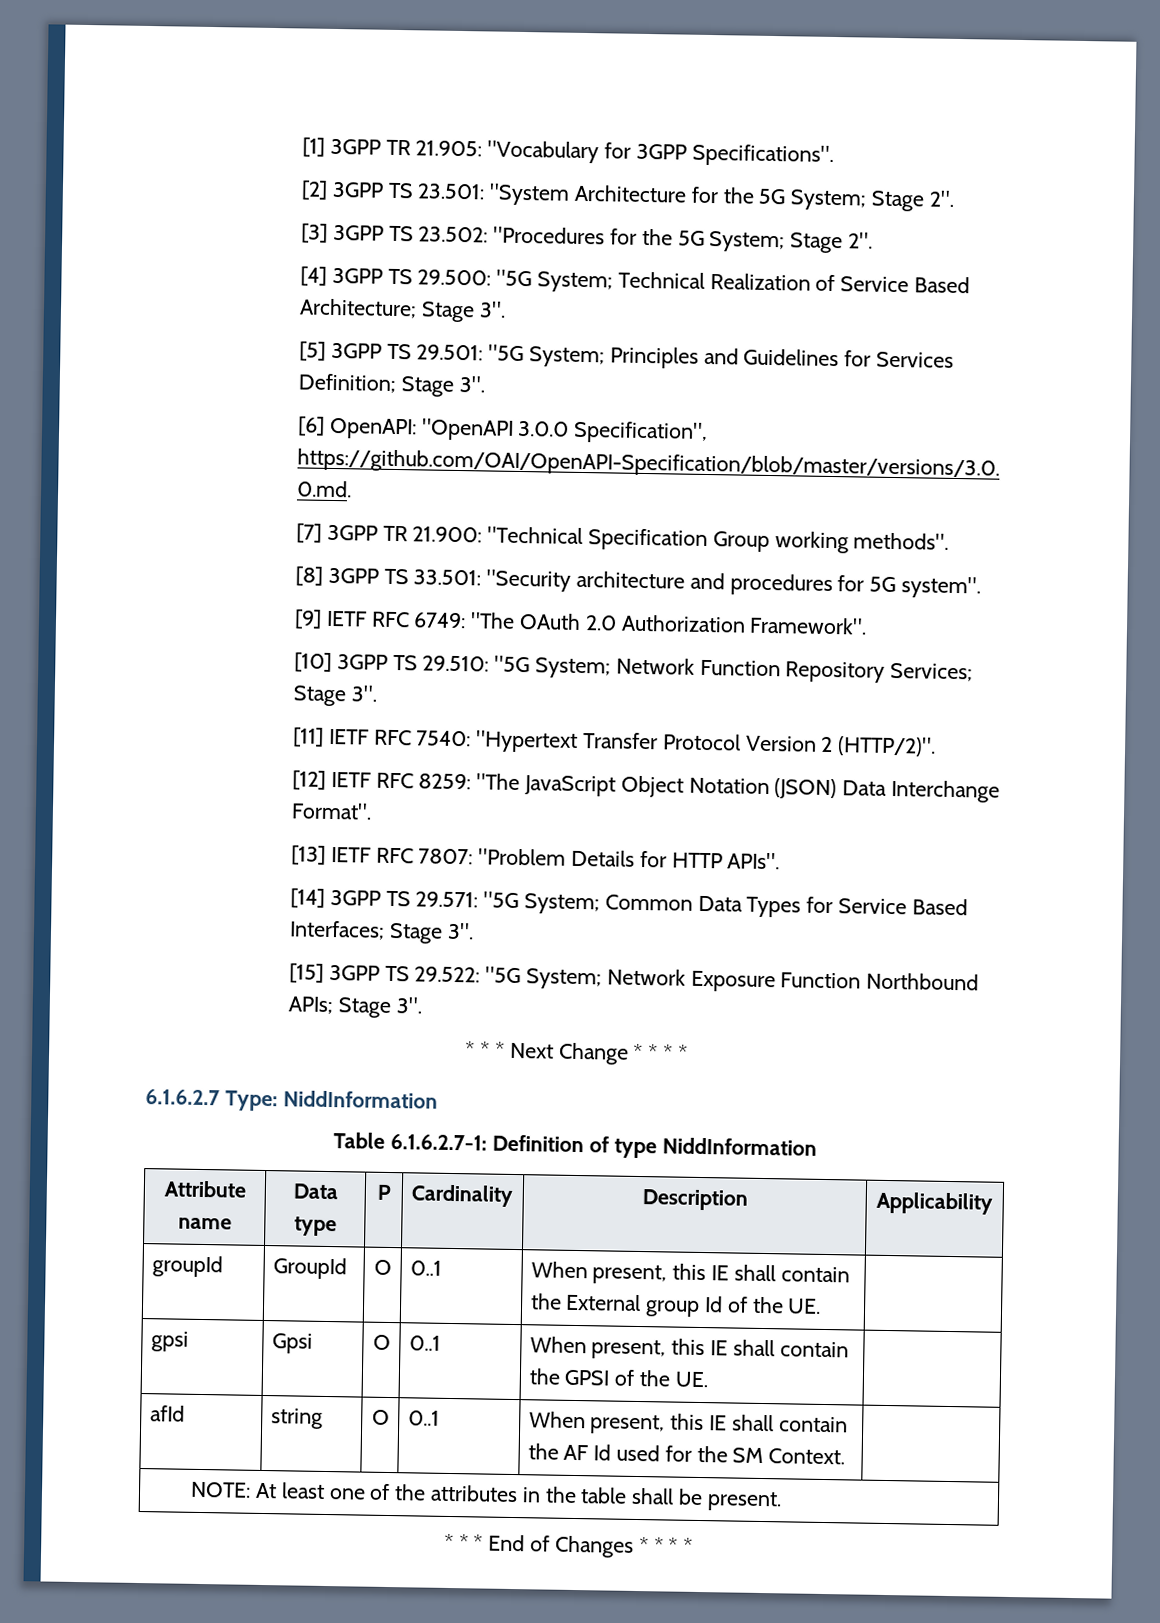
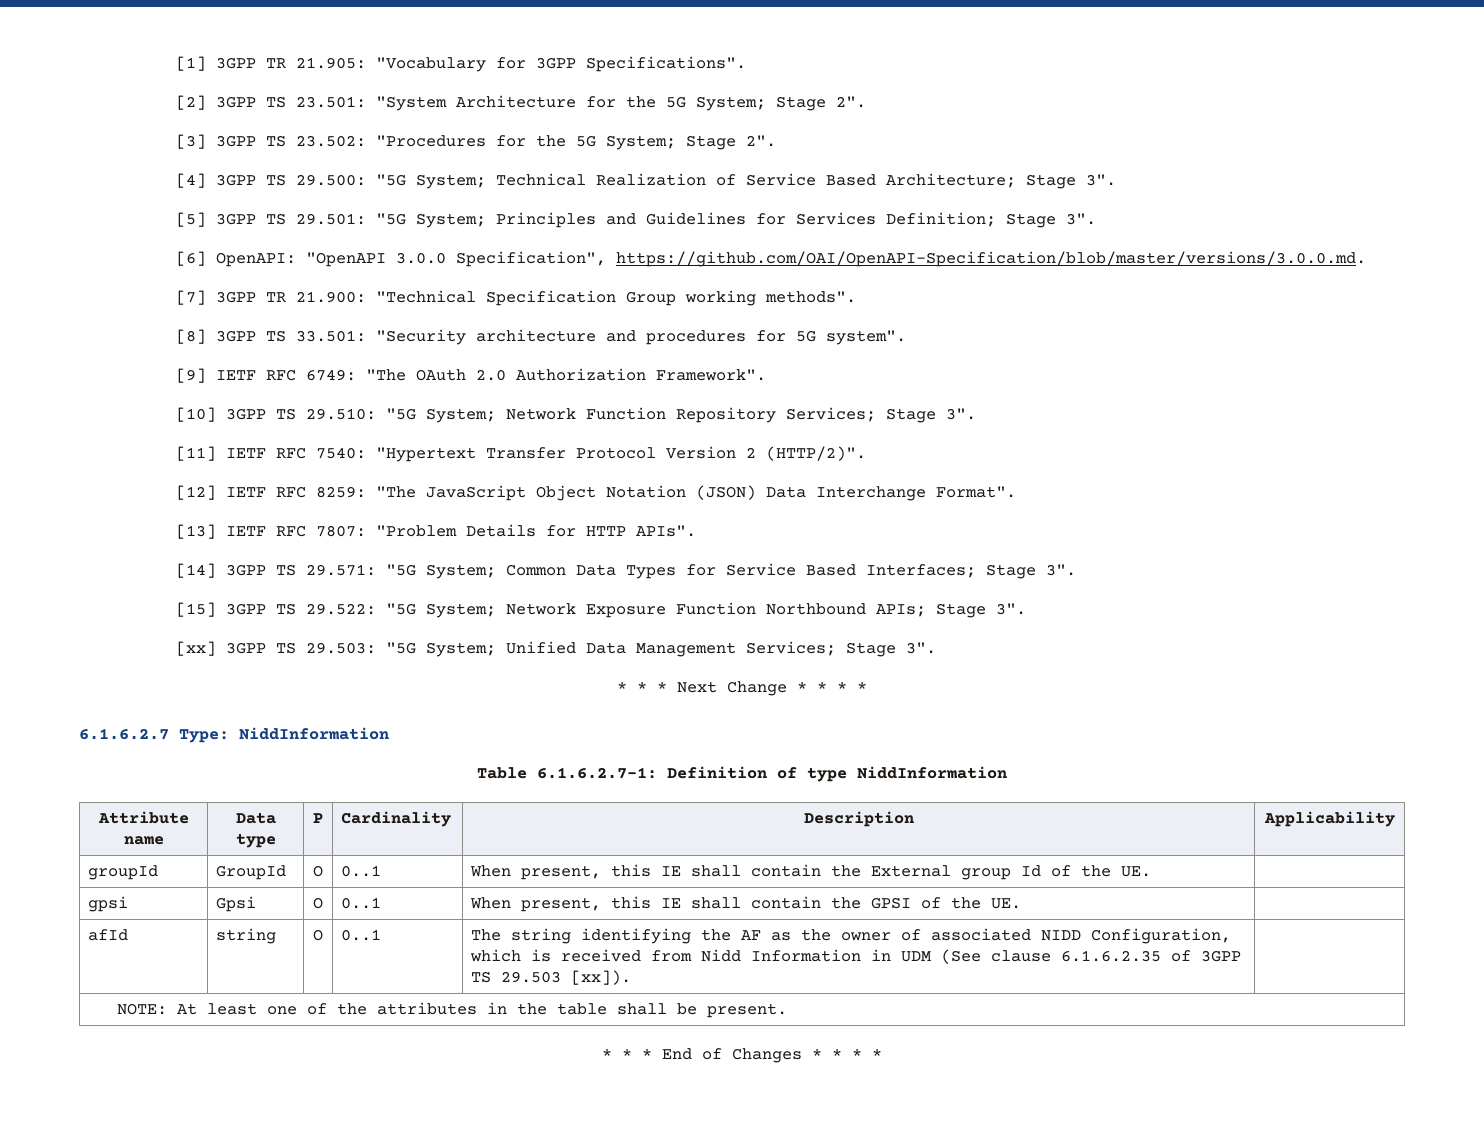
+ [xx] 3GPP TS 29.503: "5G System; Unified Data Management Services; Stage 3".
- afId | string | O | 0..1 | When present, this IE shall contain the AF Id used for the SM Context. |
+ afId | string | O | 0..1 | The string identifying the AF as the owner of associated NIDD Configuration, which is received from Nidd Information in UDM (See clause 6.1.6.2.35 of 3GPP TS 29.503 [xx]). |

